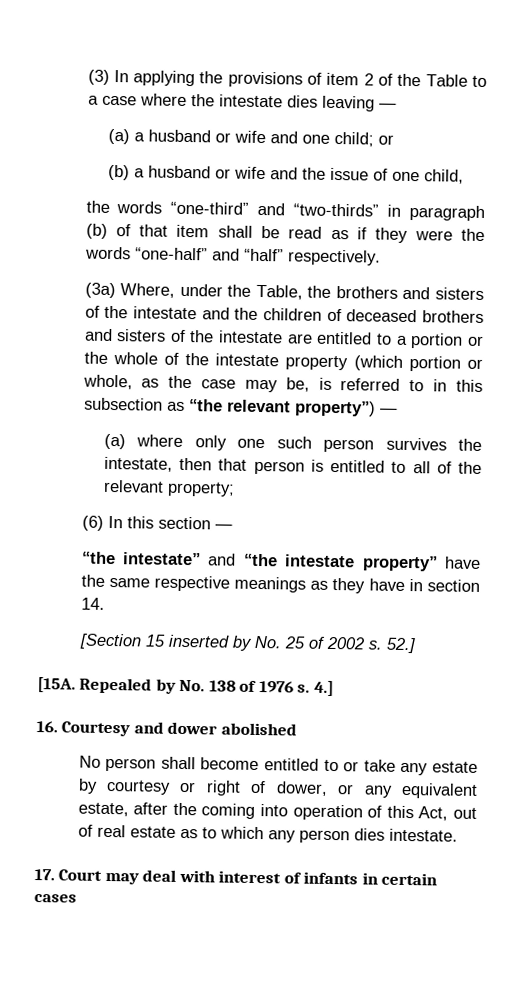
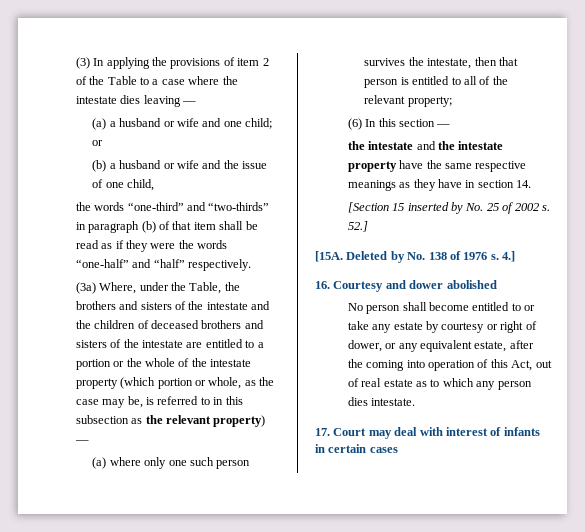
- (3a) Where, under the Table, the brothers and sisters of the intestate and the children of deceased brothers and sisters of the intestate are entitled to a portion or the whole of the intestate property (which portion or whole, as the case may be, is referred to in this subsection as “the relevant property”) —
+ (3a) Where, under the Table, the brothers and sisters of the intestate and the children of deceased brothers and sisters of the intestate are entitled to a portion or the whole of the intestate property (which portion or whole, as the case may be, is referred to in this subsection as the relevant property) —
- “the intestate” and “the intestate property” have the same respective meanings as they have in section 14.
+ the intestate and the intestate property have the same respective meanings as they have in section 14.
- Repealed by No. 138 of 1976 s.
+ Deleted by No. 138 of 1976 s.

